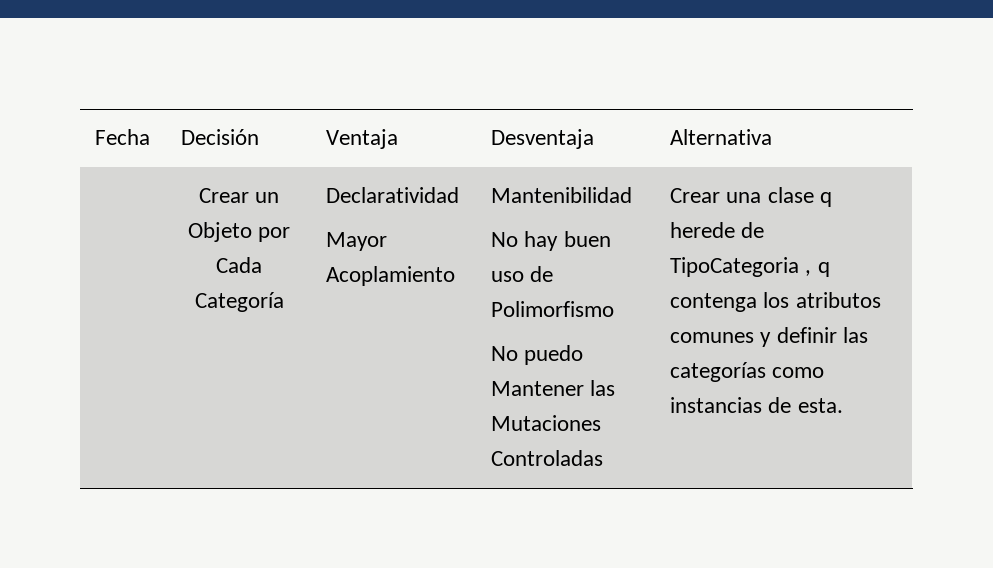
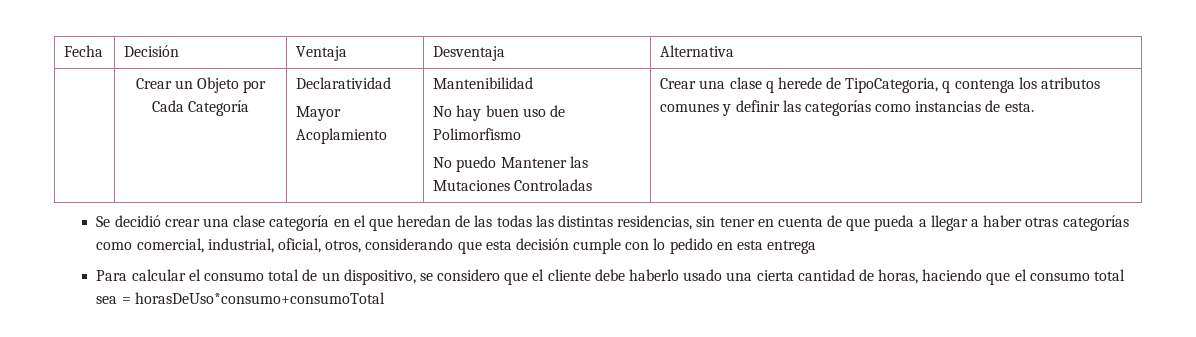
- Crear una clase q herede de TipoCategoria , q contenga los atributos comunes y definir las categorías como instancias de esta.
+ Crear una clase q herede de TipoCategoria, q contenga los atributos comunes y definir las categorías como instancias de esta.
+ Se decidió crear una clase categoría en el que heredan de las todas las distintas residencias, sin tener en cuenta de que pueda a llegar a haber otras categorías como comercial, industrial, oficial, otros, considerando que esta decisión cumple con lo pedido en esta entrega
+ Para calcular el consumo total de un dispositivo, se considero que el cliente debe haberlo usado una cierta cantidad de horas, haciendo que el consumo total sea = horasDeUso*consumo+consumoTotal

